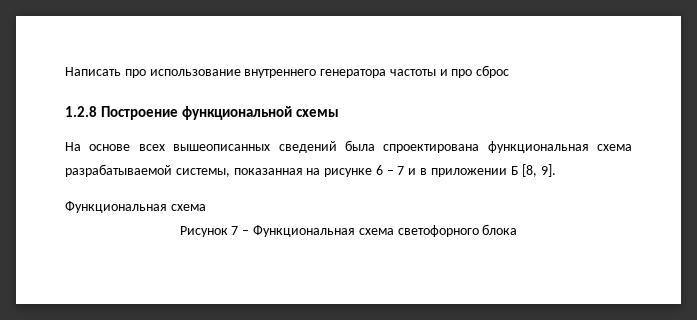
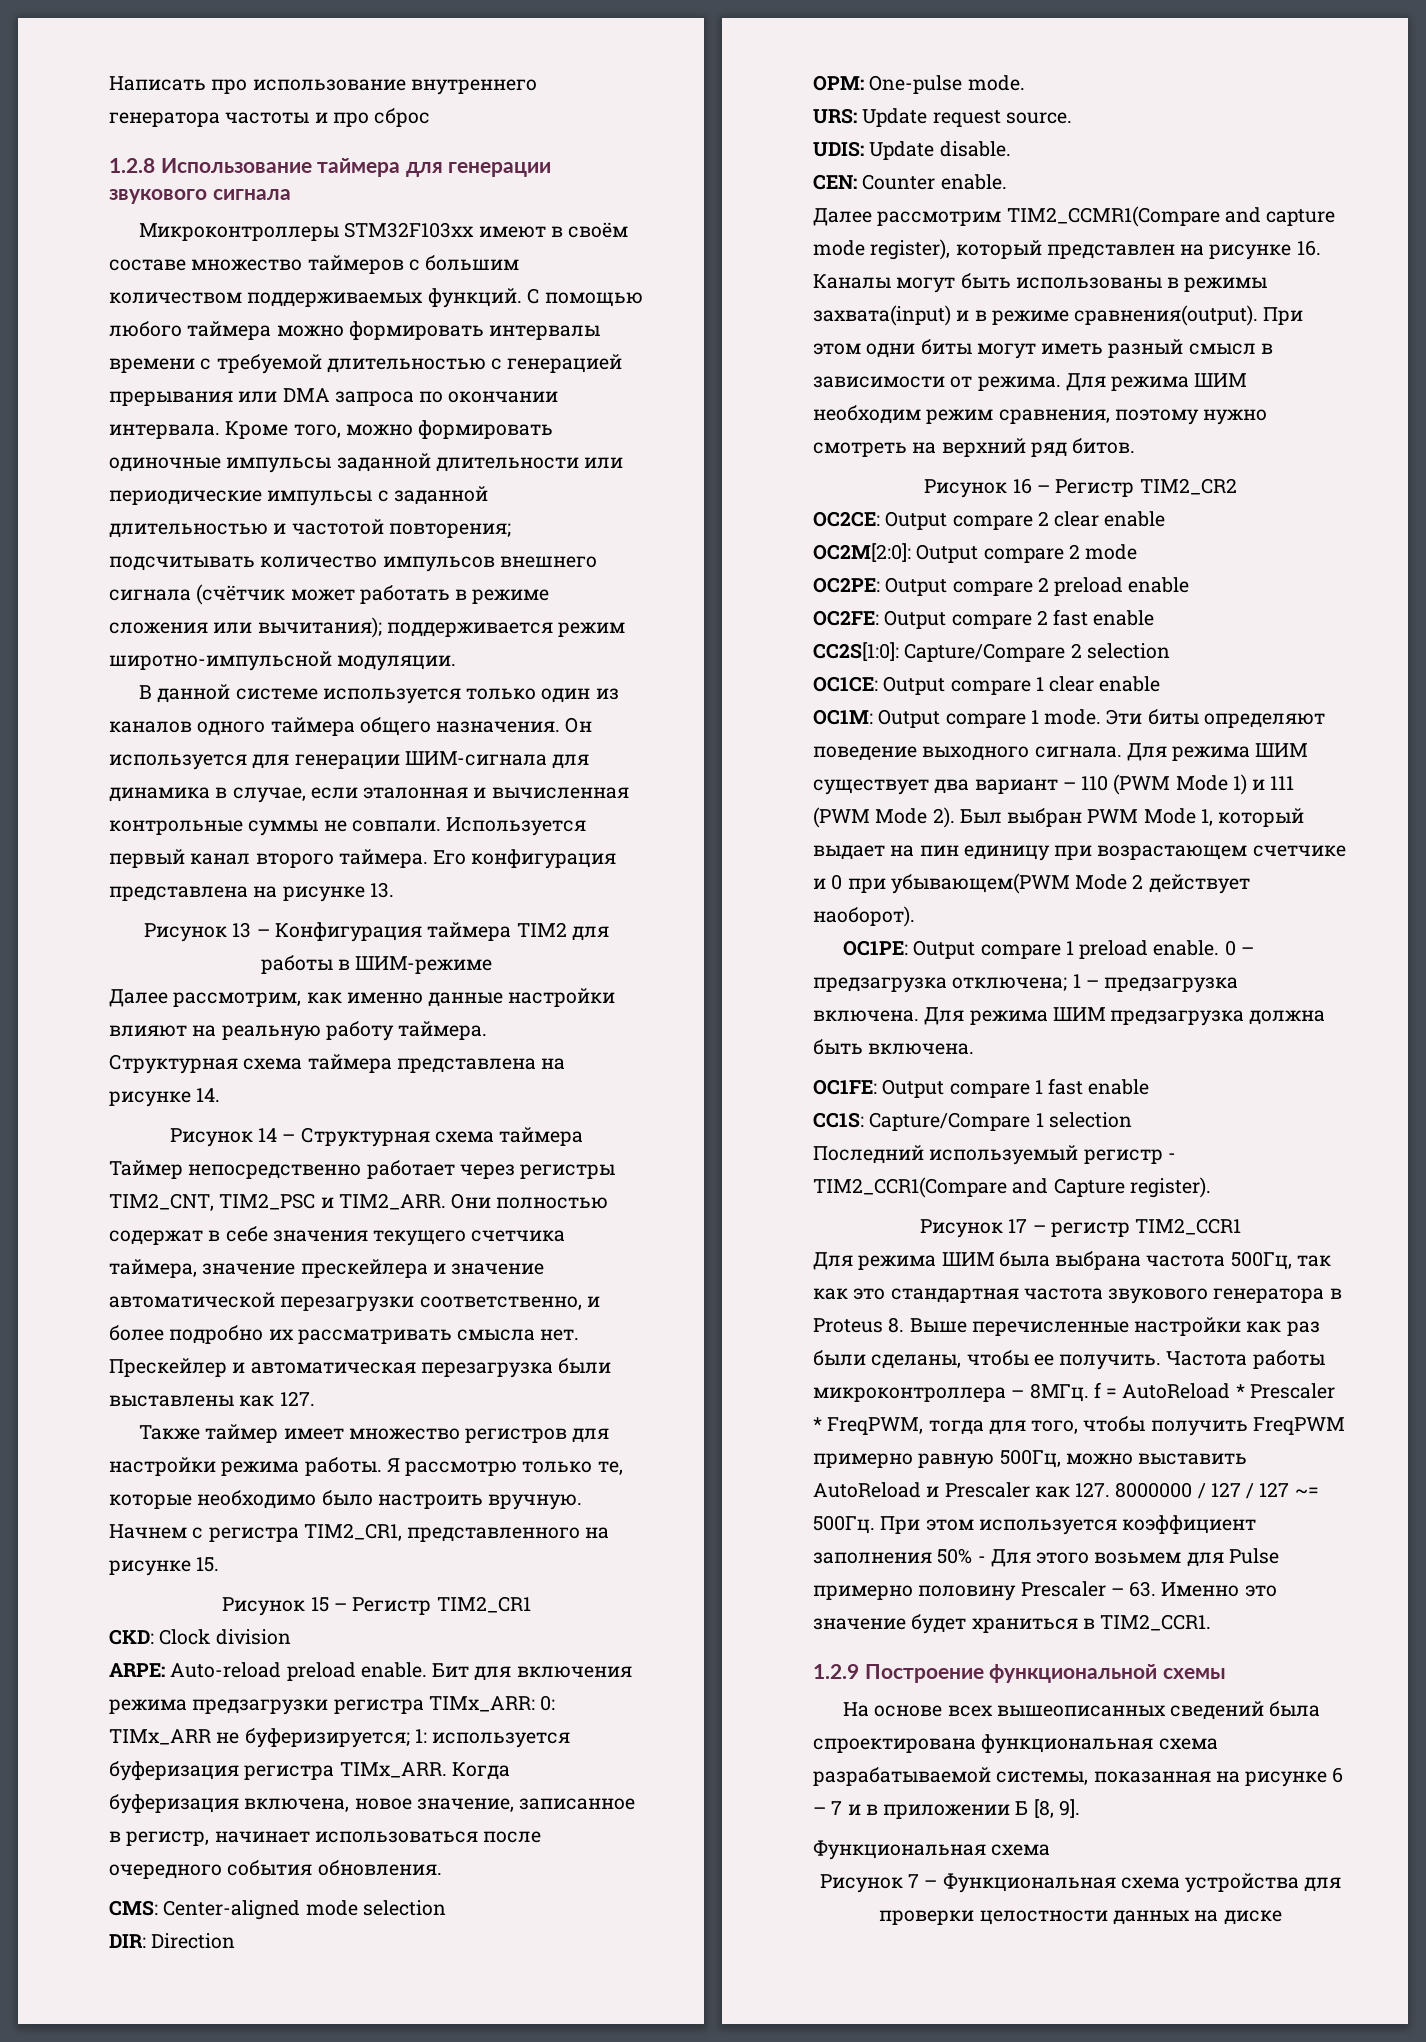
- 1.2.8 Построение функциональной схемы
+ 1.2.8 Использование таймера для генерации звукового сигнала
+ Микроконтроллеры STM32F103xx имеют в своём составе множество таймеров с большим количеством поддерживаемых функций. С помощью любого таймера можно формировать интервалы времени с требуемой длительностью с генерацией прерывания или DMA запроса по окончании интервала. Кроме того, можно формировать одиночные импульсы заданной длительности или периодические импульсы с заданной длительностью и частотой повторения; подсчитывать количество импульсов внешнего сигнала (счётчик может работать в режиме сложения или вычитания); поддерживается режим широтно-импульсной модуляции.
+ В данной системе используется только один из каналов одного таймера общего назначения. Он используется для генерации ШИМ-сигнала для динамика в случае, если эталонная и вычисленная контрольные суммы не совпали. Используется первый канал второго таймера. Его конфигурация представлена на рисунке 13.
+ Рисунок 13 – Конфигурация таймера TIM2 для работы в ШИМ-режиме
+ Далее рассмотрим, как именно данные настройки влияют на реальную работу таймера.
+ Структурная схема таймера представлена на рисунке 14.
+ Рисунок 14 – Структурная схема таймера
+ Таймер непосредственно работает через регистры TIM2_CNT, TIM2_PSC и TIM2_ARR. Они полностью содержат в себе значения текущего счетчика таймера, значение прескейлера и значение автоматической перезагрузки соответственно, и более подробно их рассматривать смысла нет. Прескейлер и автоматическая перезагрузка были выставлены как 127.
+ Также таймер имеет множество регистров для настройки режима работы. Я рассмотрю только те, которые необходимо было настроить вручную. Начнем с регистра TIM2_CR1, представленного на рисунке 15.
+ Рисунок 15 – Регистр TIM2_CR1
+ CKD: Clock division
+ ARPE: Auto-reload preload enable. Бит для включения режима предзагрузки регистра TIMx_ARR: 0: TIMx_ARR не буферизируется; 1: используется буферизация регистра TIMx_ARR. Когда буферизация включена, новое значение, записанное в регистр, начинает использоваться после очередного события обновления.
+ CMS: Center-aligned mode selection
+ DIR: Direction
+ OPM: One-pulse mode.
+ URS: Update request source.
+ UDIS: Update disable.
+ CEN: Counter enable.
+ Далее рассмотрим TIM2_CCMR1(Compare and capture mode register), который представлен на рисунке 16. Каналы могут быть использованы в режимы захвата(input) и в режиме сравнения(output). При этом одни биты могут иметь разный смысл в зависимости от режима. Для режима ШИМ необходим режим сравнения, поэтому нужно смотреть на верхний ряд битов.
+ Рисунок 16 – Регистр TIM2_CR2
+ OC2CE: Output compare 2 clear enable
+ OC2M[2:0]: Output compare 2 mode
+ OC2PE: Output compare 2 preload enable
+ OC2FE: Output compare 2 fast enable
+ CC2S[1:0]: Capture/Compare 2 selection
+ OC1CE: Output compare 1 clear enable
+ OC1M: Output compare 1 mode. Эти биты определяют поведение выходного сигнала. Для режима ШИМ существует два вариант – 110 (PWM Mode 1) и 111 (PWM Mode 2). Был выбран PWM Mode 1, который выдает на пин единицу при возрастающем счетчике и 0 при убывающем(PWM Mode 2 действует наоборот).
+ OC1PE: Output compare 1 preload enable. 0 – предзагрузка отключена; 1 – предзагрузка включена. Для режима ШИМ предзагрузка должна быть включена.
+ OC1FE: Output compare 1 fast enable
+ CC1S: Capture/Compare 1 selection
+ Последний используемый регистр - TIM2_CCR1(Compare and Capture register).
+ Рисунок 17 – регистр TIM2_CCR1
+ Для режима ШИМ была выбрана частота 500Гц, так как это стандартная частота звукового генератора в Proteus 8. Выше перечисленные настройки как раз были сделаны, чтобы ее получить. Частота работы микроконтроллера – 8МГц. f = AutoReload * Prescaler * FreqPWM, тогда для того, чтобы получить FreqPWM примерно равную 500Гц, можно выставить AutoReload и Prescaler как 127. 8000000 / 127 / 127 ~= 500Гц. При этом используется коэффициент заполнения 50% - Для этого возьмем для Pulse примерно половину Prescaler – 63. Именно это значение будет храниться в TIM2_CCR1.
+ 1.2.9 Построение функциональной схемы
- Рисунок 7 – Функциональная схема светофорного блока
+ Рисунок 7 – Функциональная схема устройства для проверки целостности данных на диске

